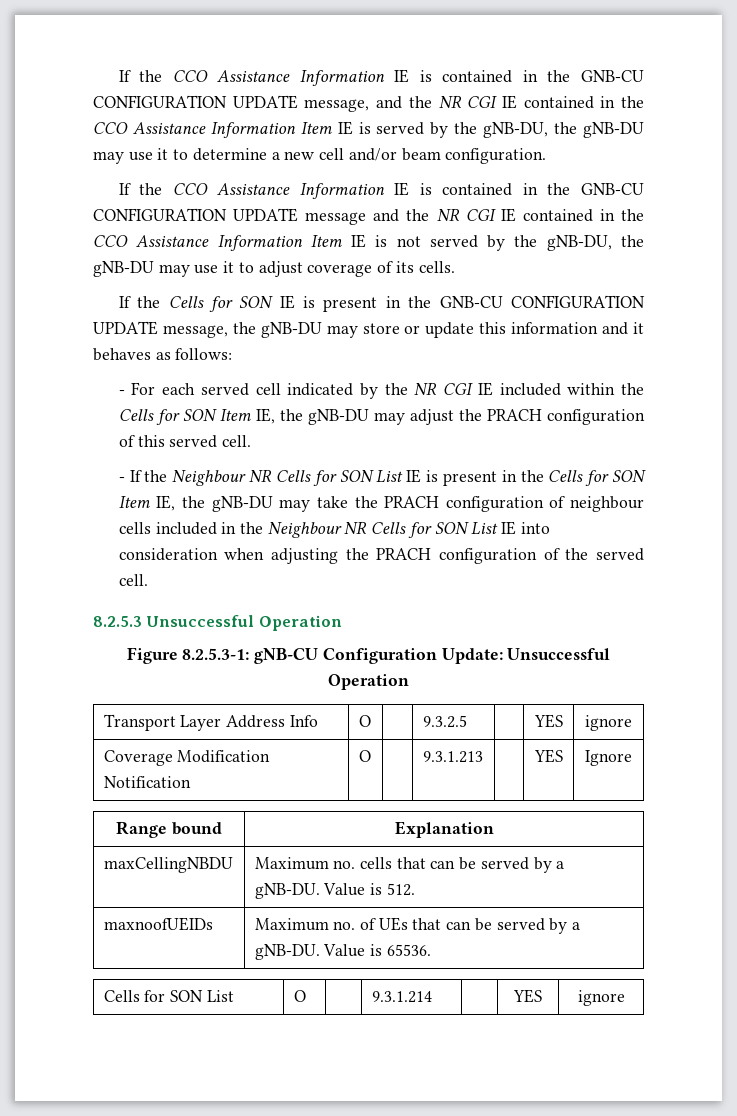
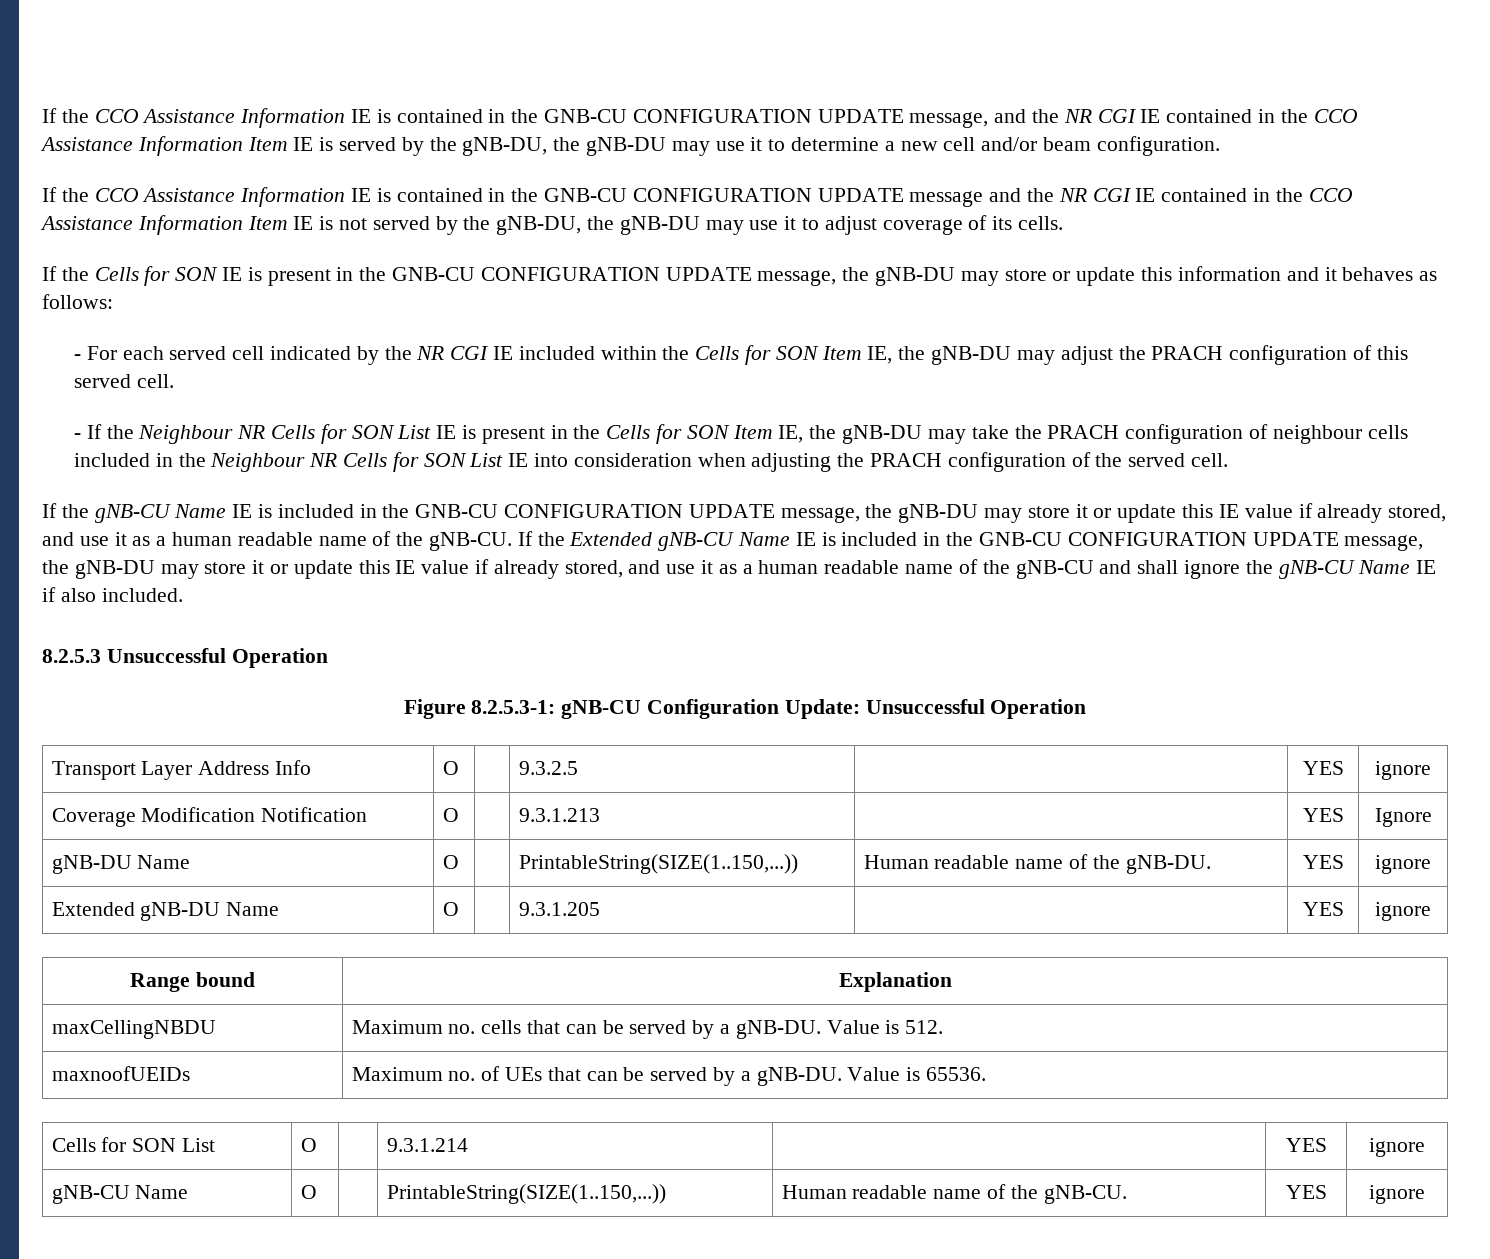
+ If the gNB-CU Name IE is included in the GNB-CU CONFIGURATION UPDATE message, the gNB-DU may store it or update this IE value if already stored, and use it as a human readable name of the gNB-CU. If the Extended gNB-CU Name IE is included in the GNB-CU CONFIGURATION UPDATE message, the gNB-DU may store it or update this IE value if already stored, and use it as a human readable name of the gNB-CU and shall ignore the gNB-CU Name IE if also included.
+ gNB-DU Name | O | | PrintableString(SIZE(1..150,...)) | Human readable name of the gNB-DU. | YES | ignore
+ Extended gNB-DU Name | O | | 9.3.1.205 | | YES | ignore
+ gNB-CU Name | O | | PrintableString(SIZE(1..150,...)) | Human readable name of the gNB-CU. | YES | ignore

